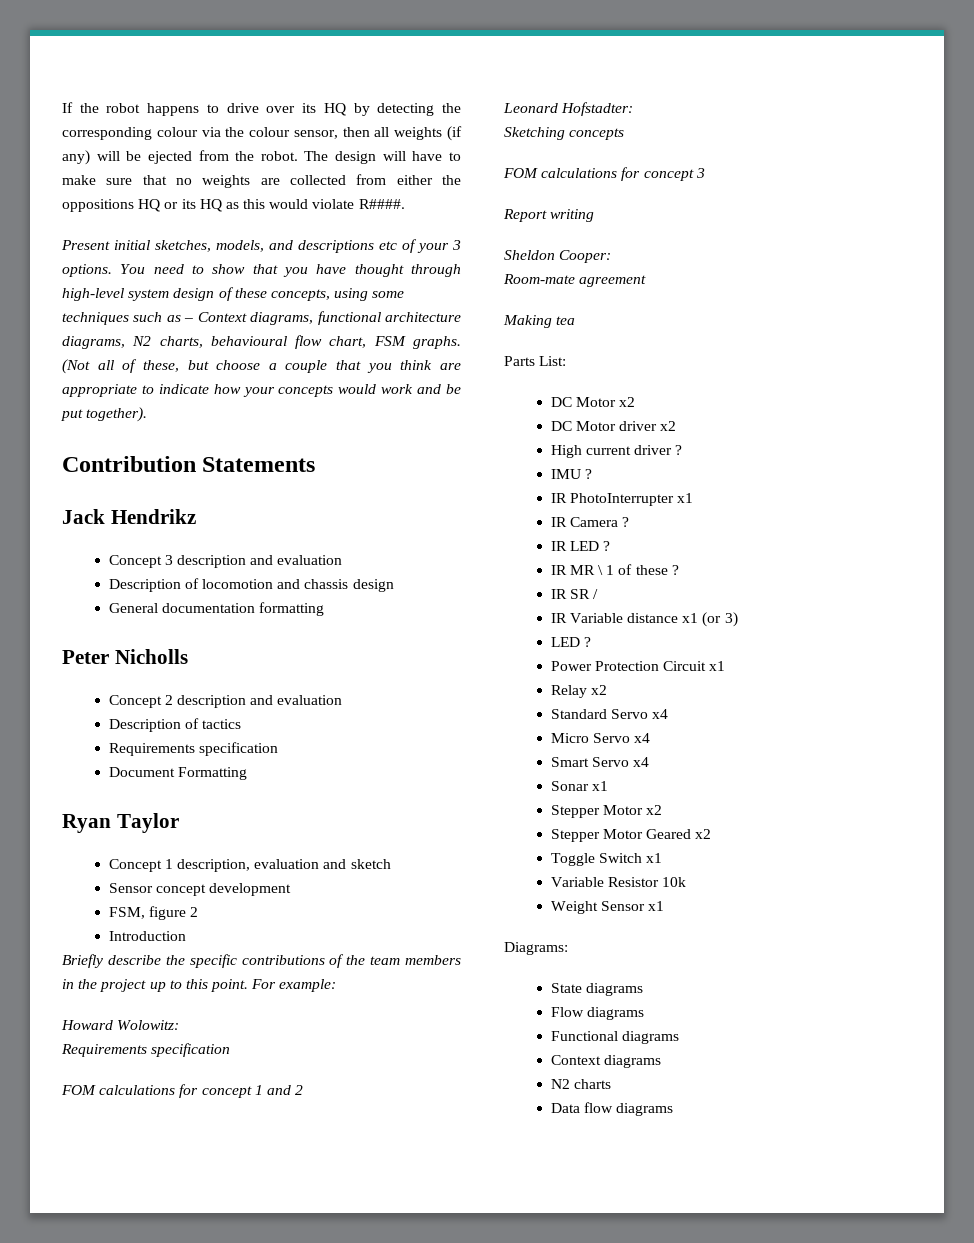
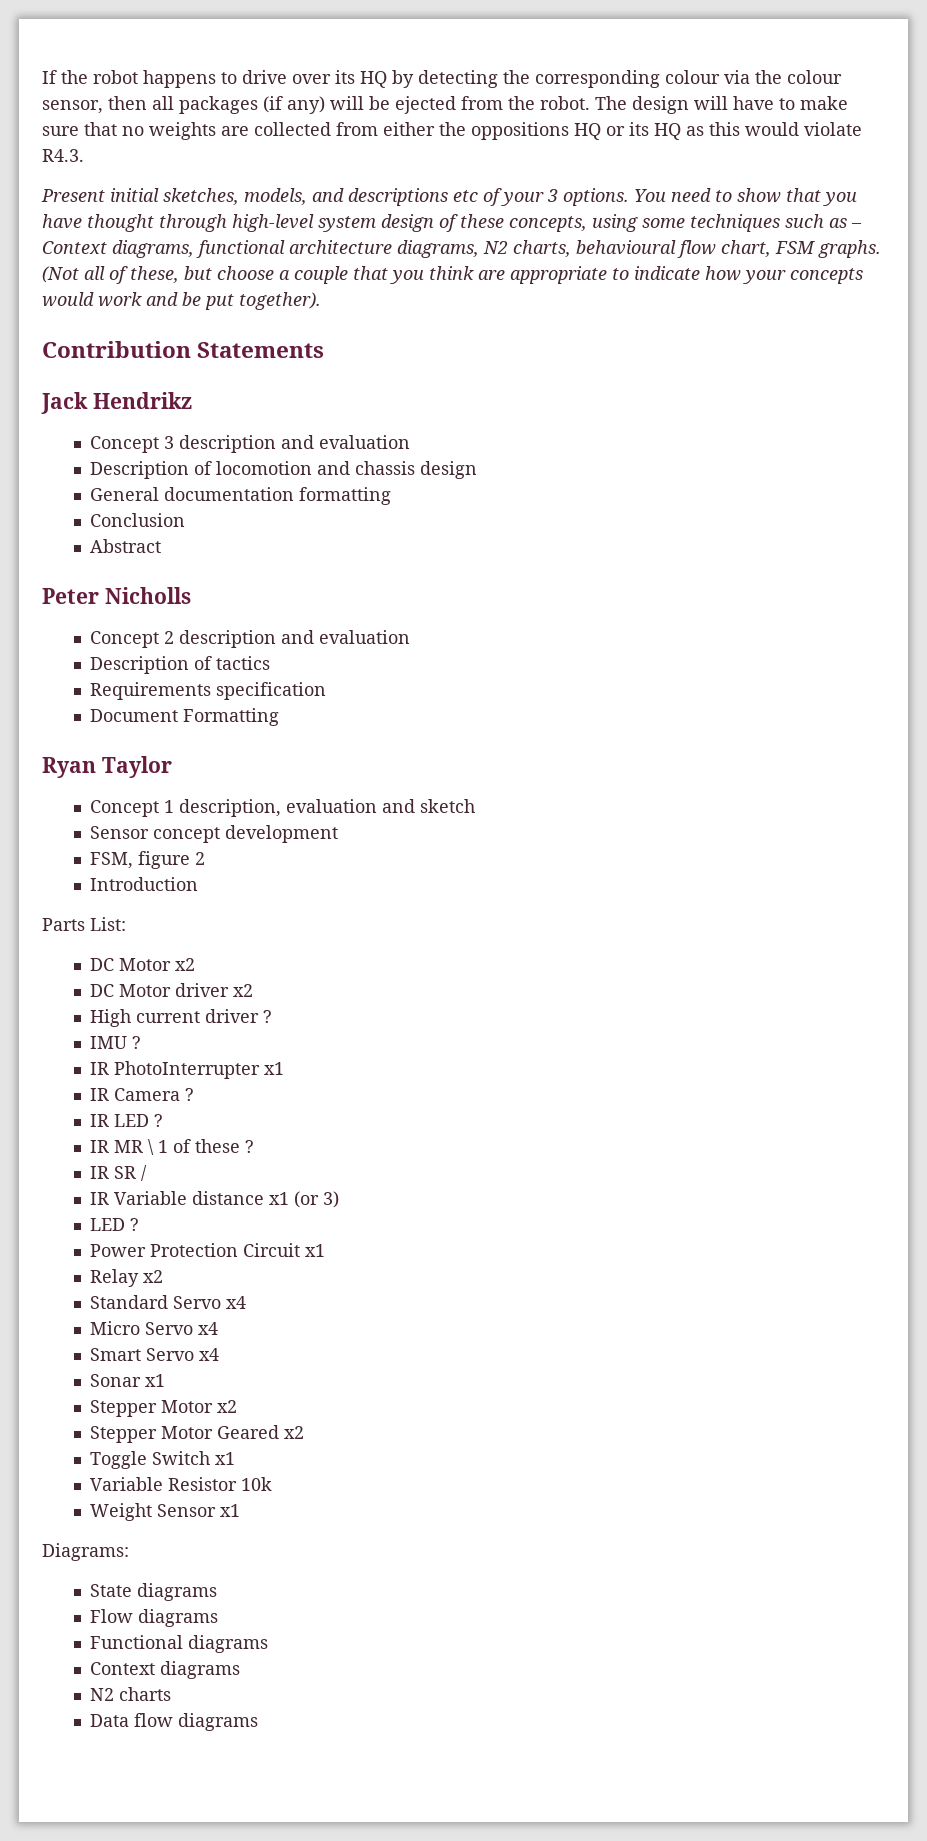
- If the robot happens to drive over its HQ by detecting the corresponding colour via the colour sensor, then all weights (if any) will be ejected from the robot.
+ If the robot happens to drive over its HQ by detecting the corresponding colour via the colour sensor, then all packages (if any) will be ejected from the robot.
- The design will have to make sure that no weights are collected from either the oppositions HQ or its HQ as this would violate R####.
+ The design will have to make sure that no weights are collected from either the oppositions HQ or its HQ as this would violate R4.3.
+ Conclusion
+ Abstract
- Briefly describe the specific contributions of the team members in the project up to this point. For example:
- Howard Wolowitz:
- Requirements specification
- FOM calculations for concept 1 and 2
- Leonard Hofstadter:
- Sketching concepts
- FOM calculations for concept 3
- Report writing
- Sheldon Cooper:
- Room-mate agreement
- Making tea

